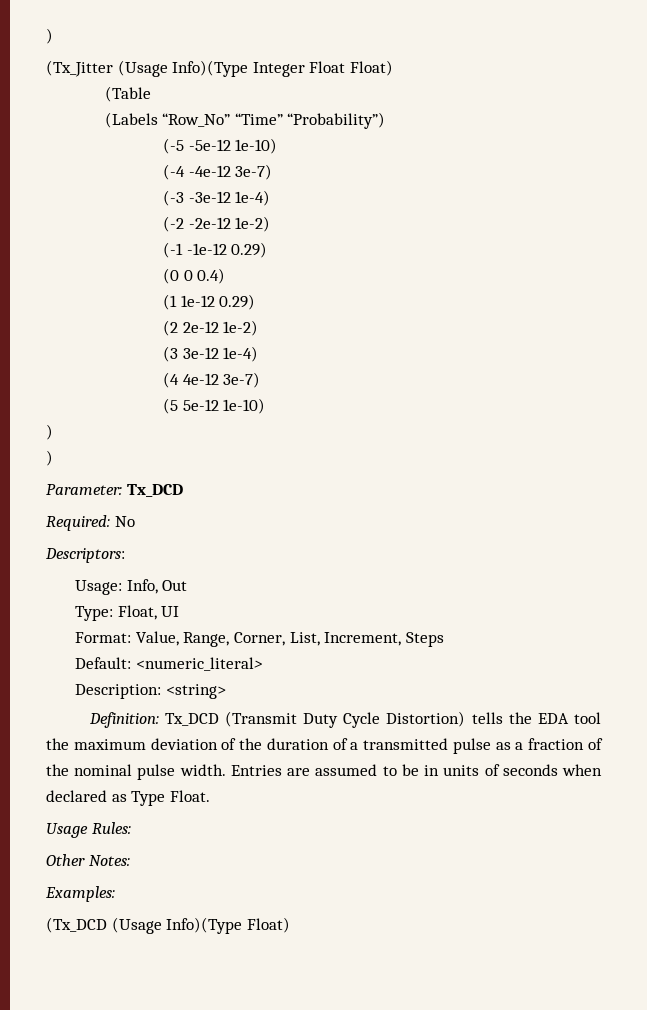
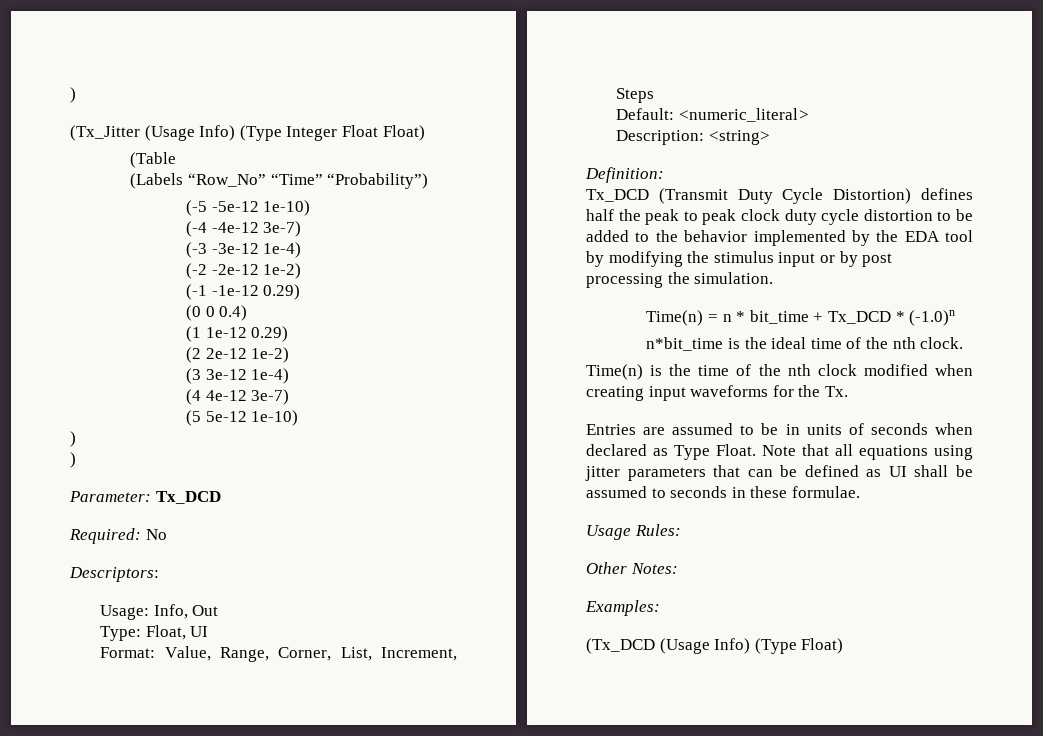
- (Tx_Jitter (Usage Info)(Type Integer Float Float)
+ (Tx_Jitter (Usage Info) (Type Integer Float Float)
- Definition: Tx_DCD (Transmit Duty Cycle Distortion) tells the EDA tool the maximum deviation of the duration of a transmitted pulse as a fraction of the nominal pulse width. Entries are assumed to be in units of seconds when declared as Type Float.
+ Definition:
+ Tx_DCD (Transmit Duty Cycle Distortion) defines half the peak to peak clock duty cycle distortion to be added to the behavior implemented by the EDA tool by modifying the stimulus input or by post processing the simulation.
+ Time(n) = n * bit_time + Tx_DCD * (-1.0)n
+ n*bit_time is the ideal time of the nth clock.
+ Time(n) is the time of the nth clock modified when creating input waveforms for the Tx.
+ Entries are assumed to be in units of seconds when declared as Type Float. Note that all equations using jitter parameters that can be defined as UI shall be assumed to seconds in these formulae.
- (Tx_DCD (Usage Info)(Type Float)
+ (Tx_DCD (Usage Info) (Type Float)

